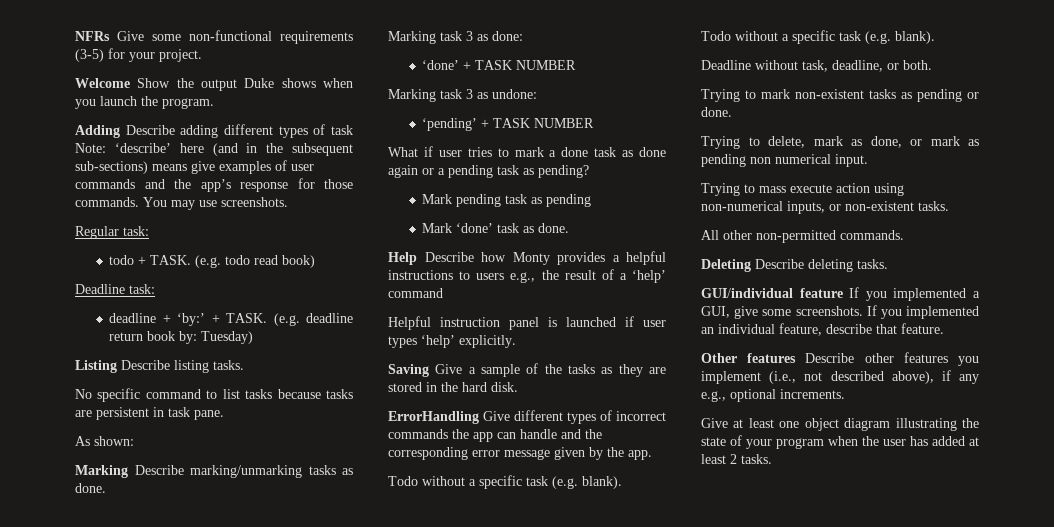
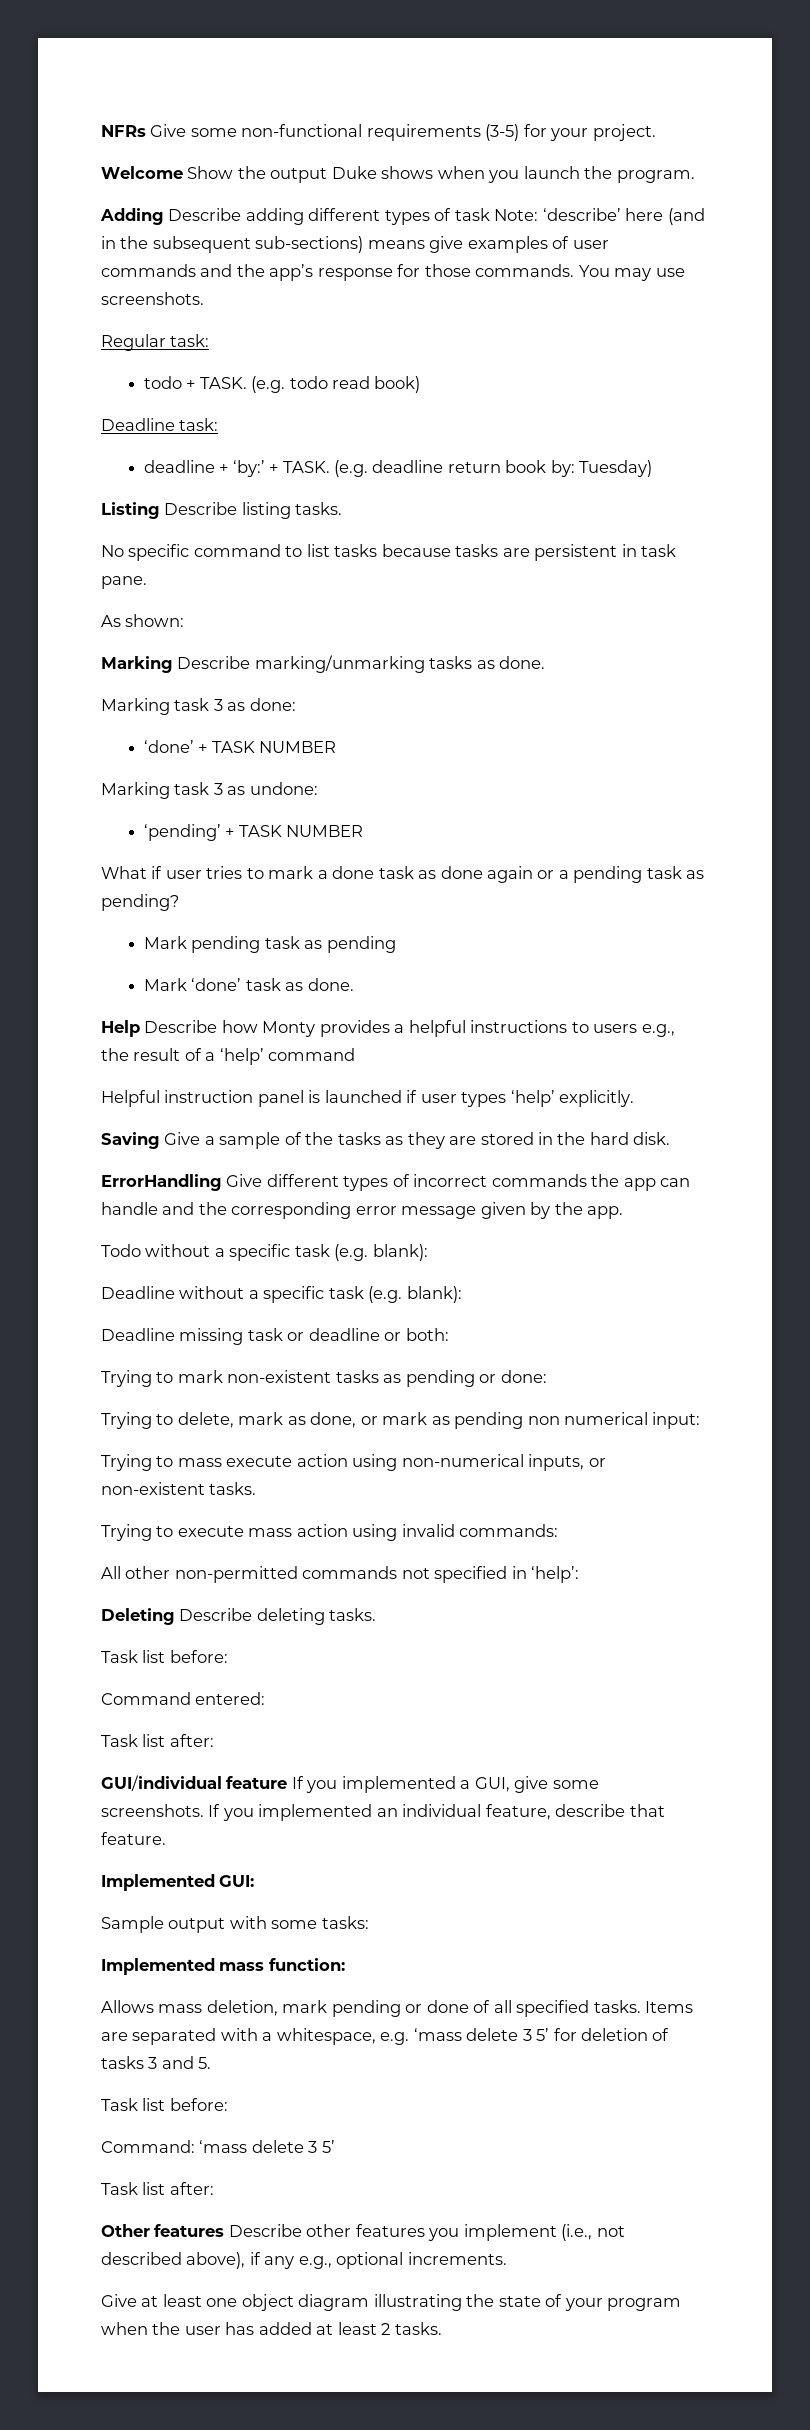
  ErrorHandling Give different types of incorrect commands the app can handle and the corresponding error message given by the app.
- Todo without a specific task (e.g. blank).
- Todo without a specific task (e.g. blank).
- Deadline without task, deadline, or both.
+ Todo without a specific task (e.g. blank):
+ Deadline without a specific task (e.g. blank):
+ Deadline missing task or deadline or both:
- Trying to mark non-existent tasks as pending or done.
+ Trying to mark non-existent tasks as pending or done:
- Trying to delete, mark as done, or mark as pending non numerical input.
+ Trying to delete, mark as done, or mark as pending non numerical input:
- All other non-permitted commands.
+ Trying to execute mass action using invalid commands:
+ All other non-permitted commands not specified in ‘help’:
  Deleting Describe deleting tasks.
+ Task list before:
+ Command entered:
+ Task list after:
+ Implemented GUI:
+ Sample output with some tasks:
+ Implemented mass function:
+ Allows mass deletion, mark pending or done of all specified tasks. Items are separated with a whitespace, e.g. ‘mass delete 3 5’ for deletion of tasks 3 and 5.
+ Task list before:
+ Command: ‘mass delete 3 5’
+ Task list after:

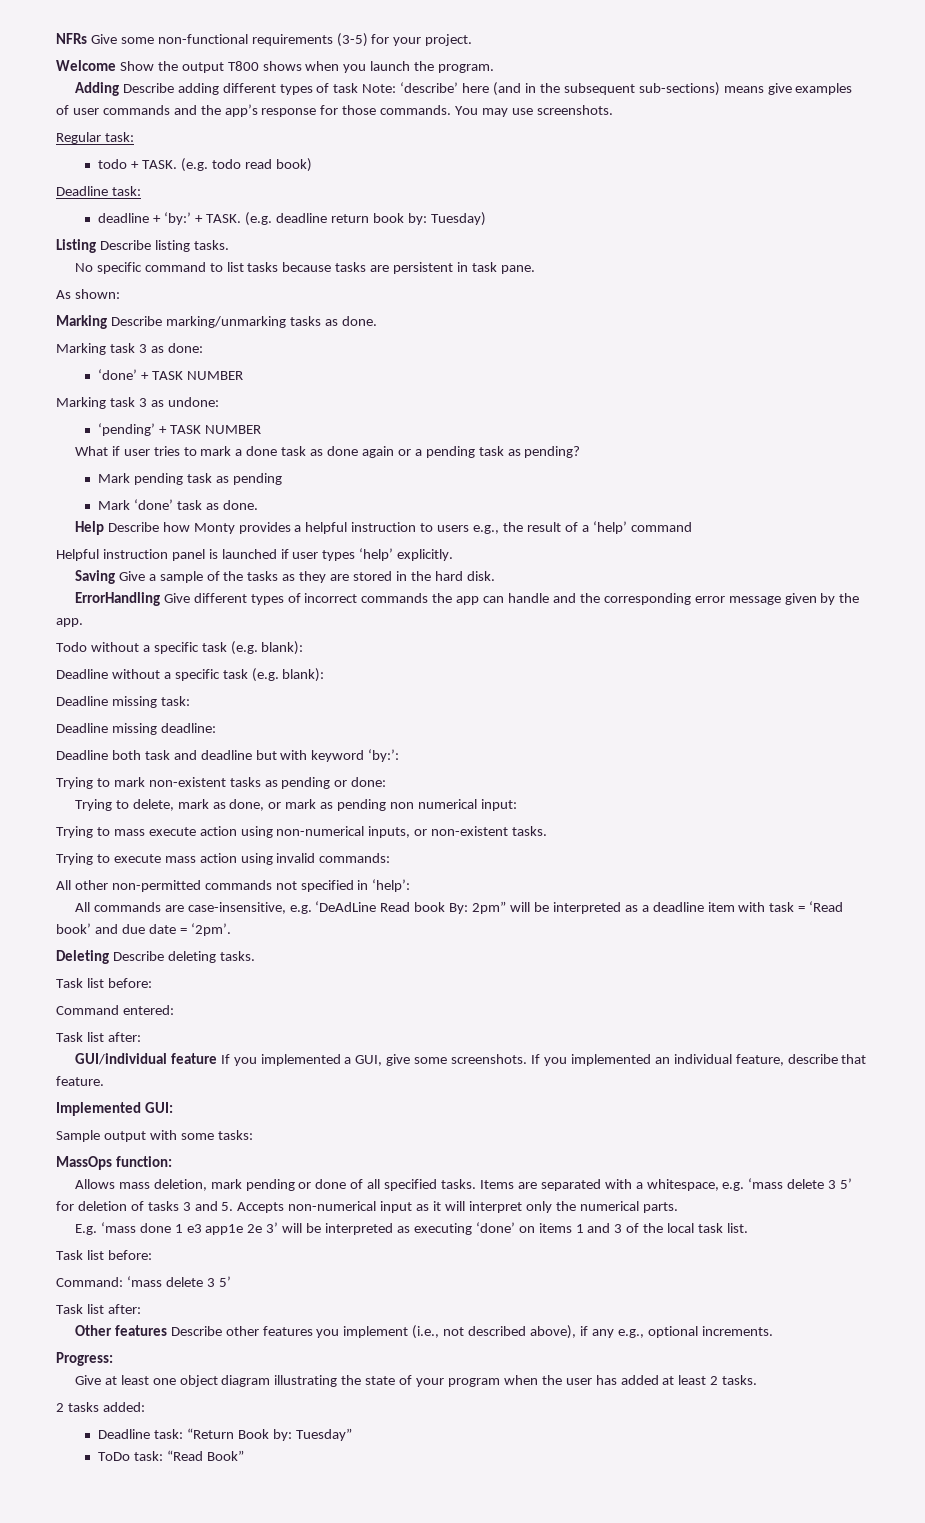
- Welcome Show the output Duke shows when you launch the program.
+ Welcome Show the output T800 shows when you launch the program.
- Help Describe how Monty provides a helpful instructions to users e.g., the result of a ‘help’ command
+ Help Describe how Monty provides a helpful instruction to users e.g., the result of a ‘help’ command
- Deadline missing task or deadline or both:
+ Deadline missing task:
+ Deadline missing deadline:
+ Deadline both task and deadline but with keyword ‘by:’:
+ All commands are case-insensitive, e.g. ‘DeAdLine Read book By: 2pm” will be interpreted as a deadline item with task = ‘Read book’ and due date = ‘2pm’.
- Implemented mass function:
+ MassOps function:
- Items are separated with a whitespace, e.g. ‘mass delete 3 5’ for deletion of tasks 3 and 5.
+ Items are separated with a whitespace, e.g. ‘mass delete 3 5’ for deletion of tasks 3 and 5. Accepts non-numerical input as it will interpret only the numerical parts.
+ E.g. ‘mass done 1 e3 app1e 2e 3’ will be interpreted as executing ‘done’ on items 1 and 3 of the local task list.
+ Progress:
+ 2 tasks added:
+ Deadline task: “Return Book by: Tuesday”
+ ToDo task: “Read Book”

